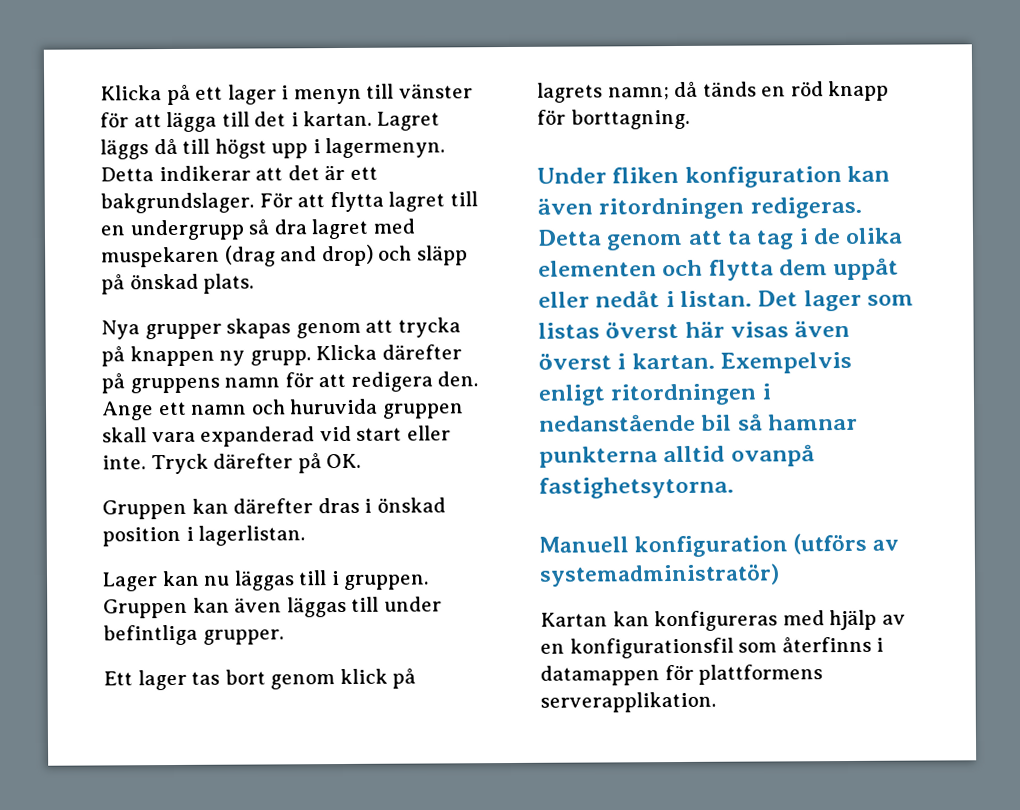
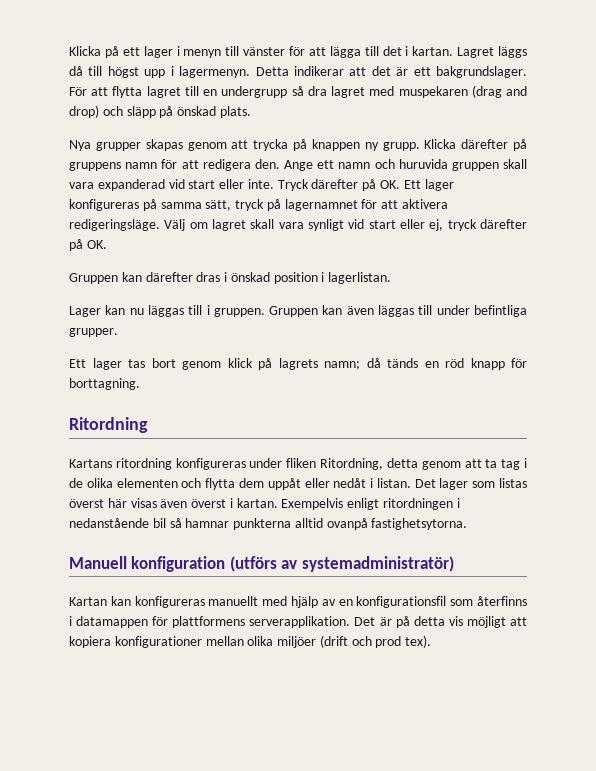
- Tryck därefter på OK.
+ Tryck därefter på OK. Ett lager konfigureras på samma sätt, tryck på lagernamnet för att aktivera redigeringsläge. Välj om lagret skall vara synligt vid start eller ej, tryck därefter på OK.
- Under fliken konfiguration kan även ritordningen redigeras. Detta genom att ta tag i de olika elementen och flytta dem uppåt eller nedåt i listan.
+ Ritordning
+ Kartans ritordning konfigureras under fliken Ritordning, detta genom att ta tag i de olika elementen och flytta dem uppåt eller nedåt i listan.
- Kartan kan konfigureras med hjälp av en konfigurationsfil som återfinns i datamappen för plattformens serverapplikation.
+ Kartan kan konfigureras manuellt med hjälp av en konfigurationsfil som återfinns i datamappen för plattformens serverapplikation.
+ Det är på detta vis möjligt att kopiera konfigurationer mellan olika miljöer (drift och prod tex).

